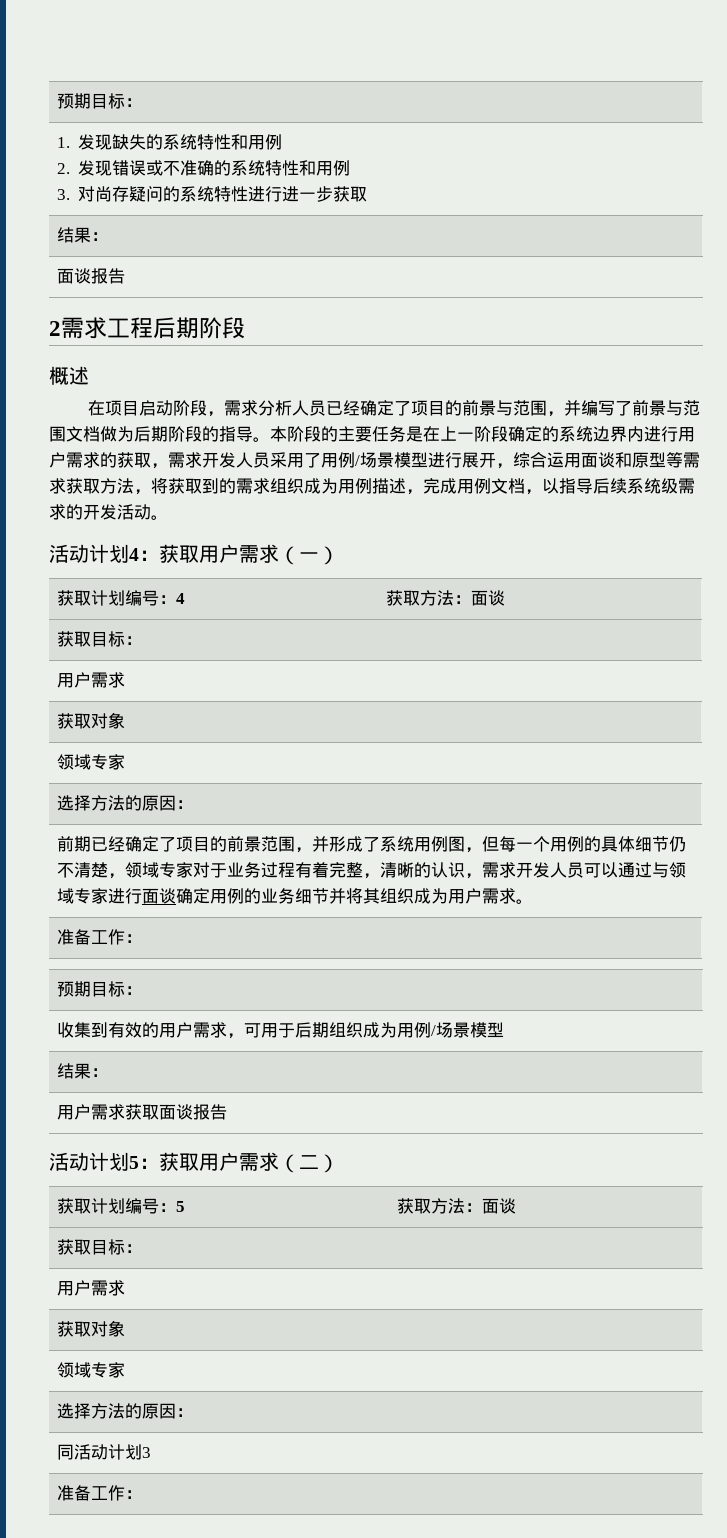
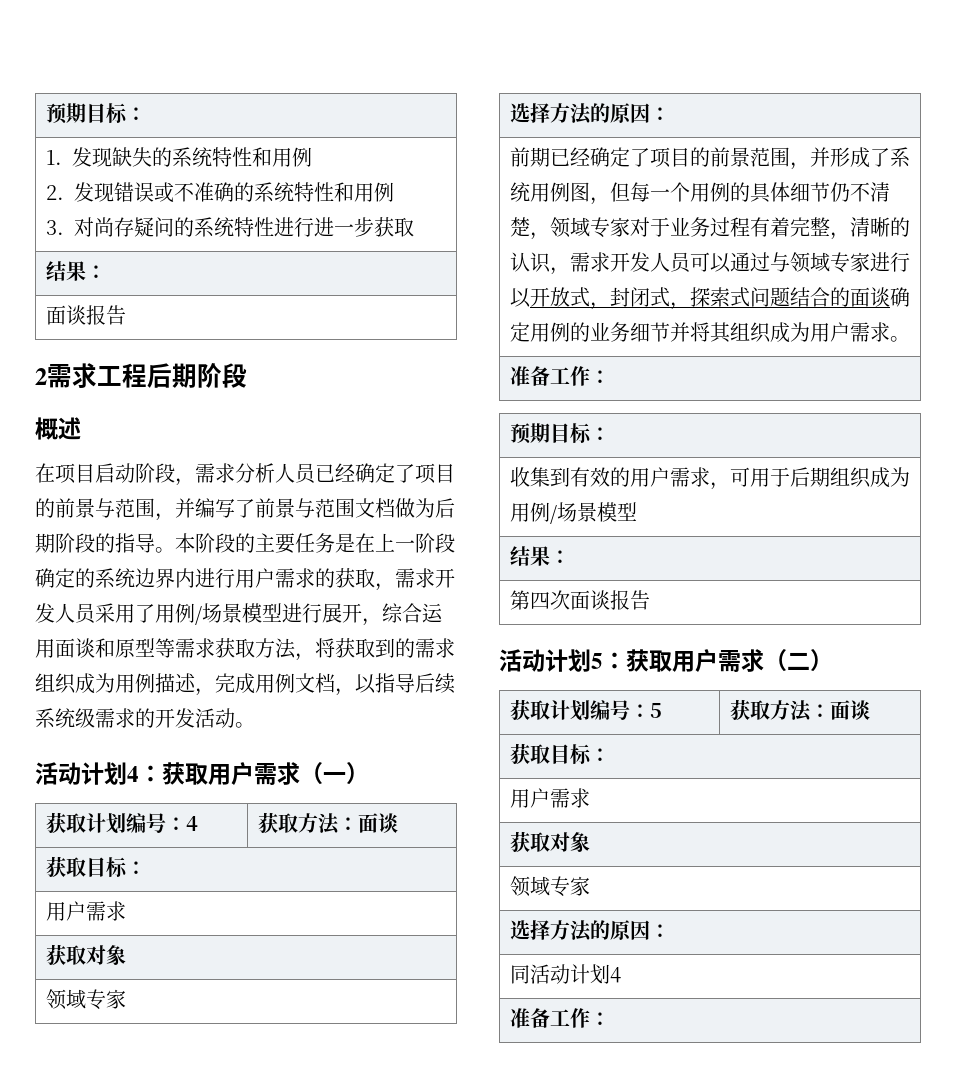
- 前期已经确定了项目的前景范围，并形成了系统用例图，但每一个用例的具体细节仍不清楚，领域专家对于业务过程有着完整，清晰的认识，需求开发人员可以通过与领域专家进行面谈确定用例的业务细节并将其组织成为用户需求。
+ 前期已经确定了项目的前景范围，并形成了系统用例图，但每一个用例的具体细节仍不清楚，领域专家对于业务过程有着完整，清晰的认识，需求开发人员可以通过与领域专家进行以开放式，封闭式，探索式问题结合的面谈确定用例的业务细节并将其组织成为用户需求。
- 用户需求获取面谈报告
+ 第四次面谈报告
- 同活动计划3
+ 同活动计划4

